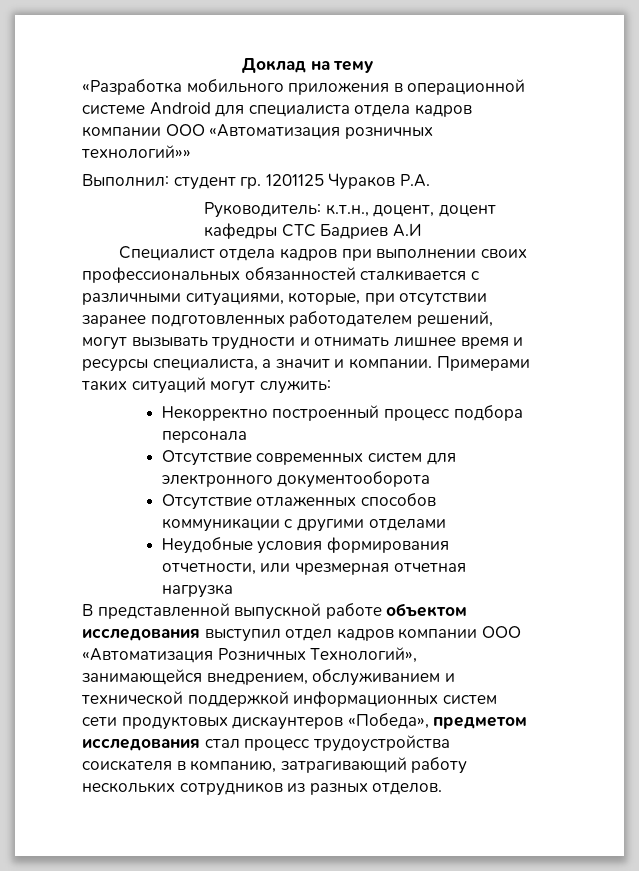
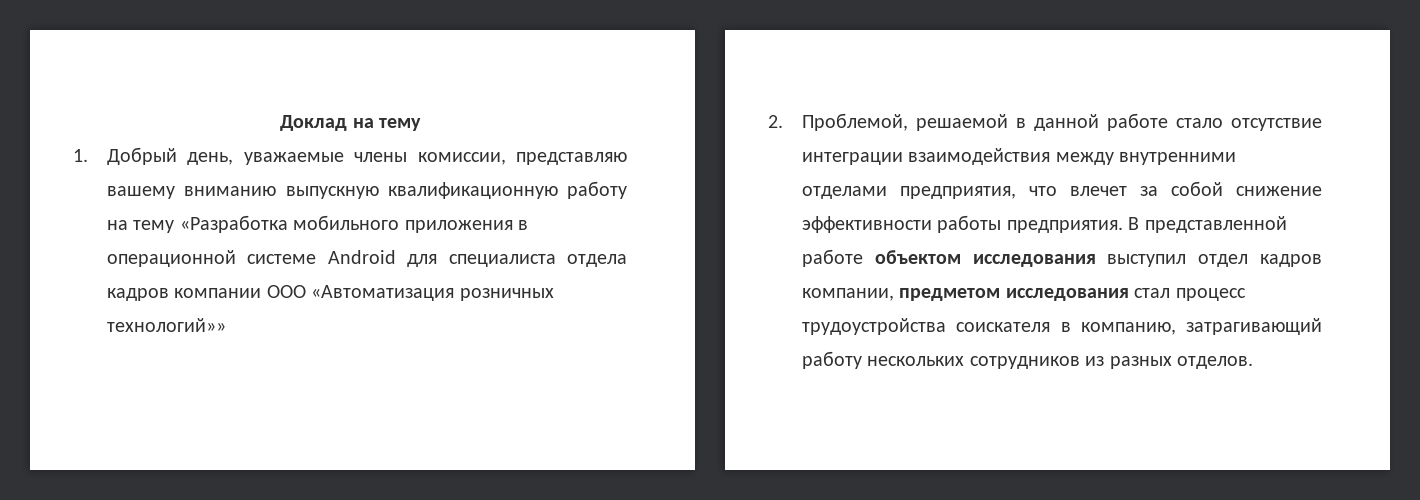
- «Разработка мобильного приложения в операционной системе Android для специалиста отдела кадров компании ООО «Автоматизация розничных технологий»»
+ 1. Добрый день, уважаемые члены комиссии, представляю вашему вниманию выпускную квалификационную работу на тему «Разработка мобильного приложения в операционной системе Android для специалиста отдела кадров компании ООО «Автоматизация розничных технологий»»
- Выполнил: студент гр. 1201125 Чураков Р.А.
- Руководитель: к.т.н., доцент, доцент кафедры СТС Бадриев А.И
- Специалист отдела кадров при выполнении своих профессиональных обязанностей сталкивается с различными ситуациями, которые, при отсутствии заранее подготовленных работодателем решений, могут вызывать трудности и отнимать лишнее время и ресурсы специалиста, а значит и компании. Примерами таких ситуаций могут служить:
- Некорректно построенный процесс подбора персонала
- Отсутствие современных систем для электронного документооборота
- Отсутствие отлаженных способов коммуникации с другими отделами
- Неудобные условия формирования отчетности, или чрезмерная отчетная нагрузка
- В представленной выпускной работе объектом исследования выступил отдел кадров компании ООО «Автоматизация Розничных Технологий», занимающейся внедрением, обслуживанием и технической поддержкой информационных систем сети продуктовых дискаунтеров «Победа», предметом исследования стал процесс трудоустройства соискателя в компанию, затрагивающий работу нескольких сотрудников из разных отделов.
+ 2. Проблемой, решаемой в данной работе стало отсутствие интеграции взаимодействия между внутренними отделами предприятия, что влечет за собой снижение эффективности работы предприятия. В представленной работе объектом исследования выступил отдел кадров компании, предметом исследования стал процесс трудоустройства соискателя в компанию, затрагивающий работу нескольких сотрудников из разных отделов.

